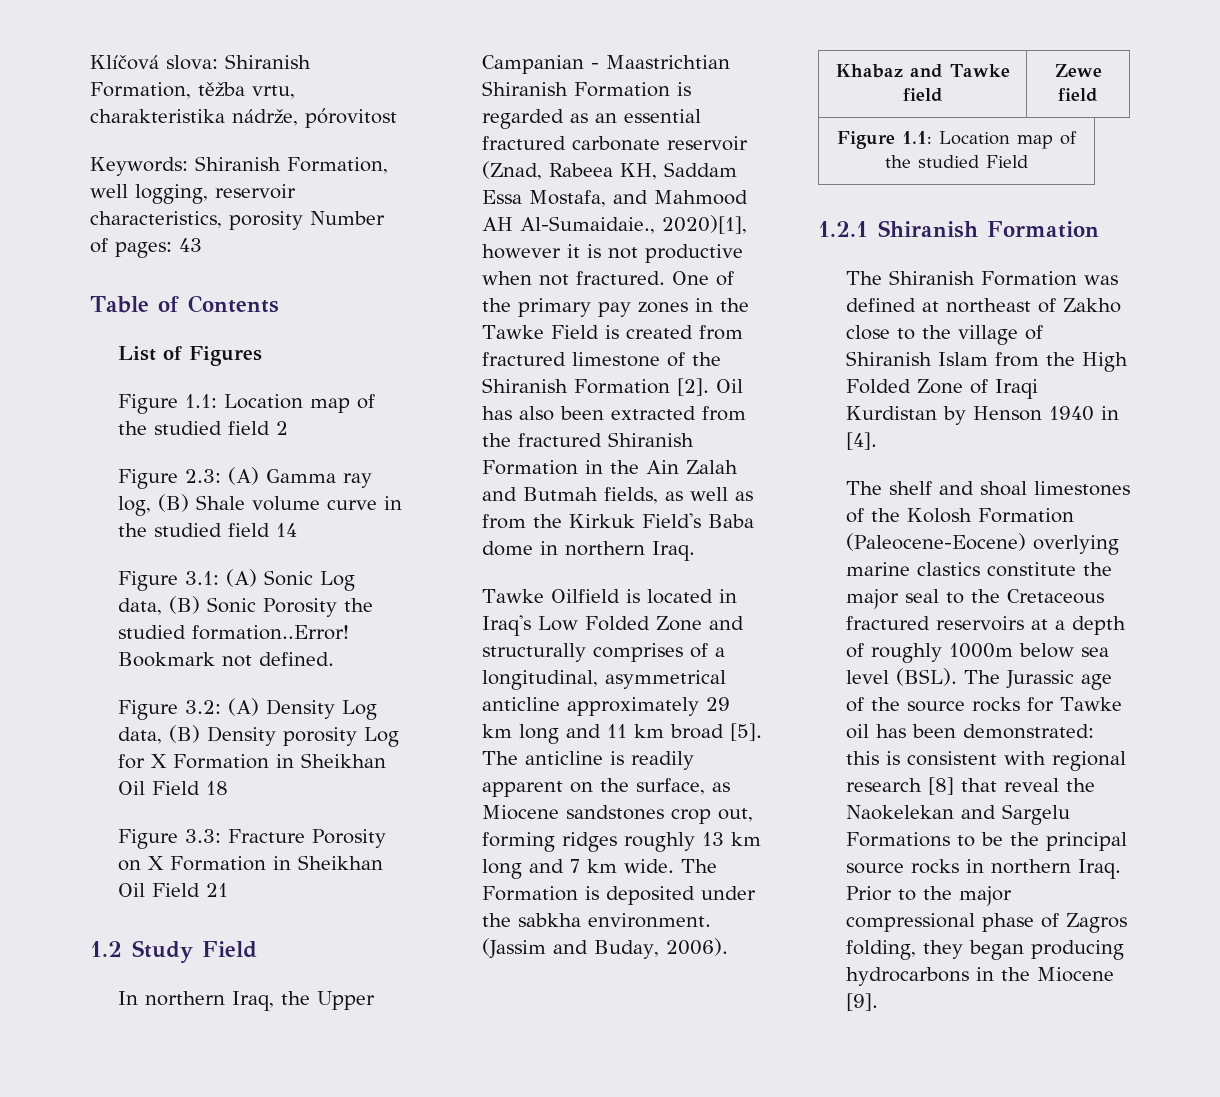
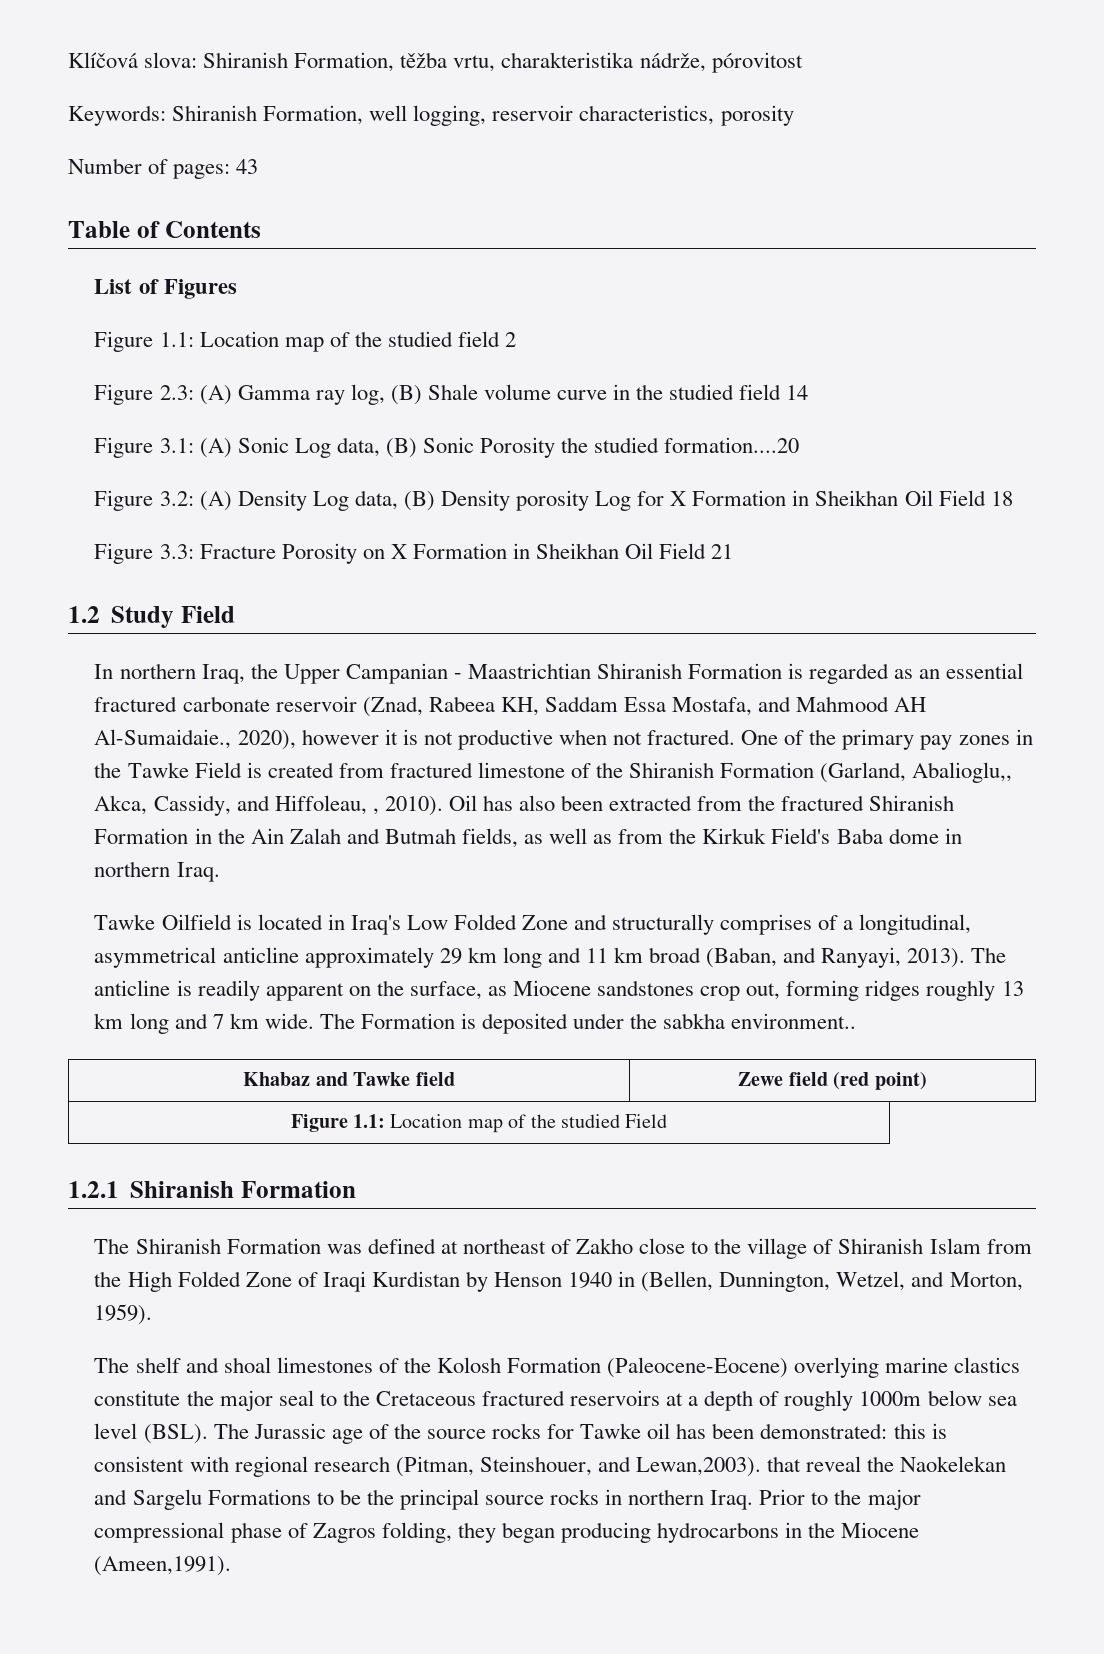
- Keywords: Shiranish Formation, well logging, reservoir characteristics, porosity Number of pages: 43
+ Keywords: Shiranish Formation, well logging, reservoir characteristics, porosity
+ Number of pages: 43
- Figure 3.1: (A) Sonic Log data, (B) Sonic Porosity the studied formation..Error! Bookmark not defined.
+ Figure 3.1: (A) Sonic Log data, (B) Sonic Porosity the studied formation....20
- In northern Iraq, the Upper Campanian - Maastrichtian Shiranish Formation is regarded as an essential fractured carbonate reservoir (Znad, Rabeea KH, Saddam Essa Mostafa, and Mahmood AH Al-Sumaidaie., 2020)[1], however it is not productive when not fractured.
+ In northern Iraq, the Upper Campanian - Maastrichtian Shiranish Formation is regarded as an essential fractured carbonate reservoir (Znad, Rabeea KH, Saddam Essa Mostafa, and Mahmood AH Al-Sumaidaie., 2020), however it is not productive when not fractured.
- One of the primary pay zones in the Tawke Field is created from fractured limestone of the Shiranish Formation [2].
+ One of the primary pay zones in the Tawke Field is created from fractured limestone of the Shiranish Formation (Garland, Abalioglu,, Akca, Cassidy, and Hiffoleau, , 2010).
- Tawke Oilfield is located in Iraq's Low Folded Zone and structurally comprises of a longitudinal, asymmetrical anticline approximately 29 km long and 11 km broad [5].
+ Tawke Oilfield is located in Iraq's Low Folded Zone and structurally comprises of a longitudinal, asymmetrical anticline approximately 29 km long and 11 km broad (Baban, and Ranyayi, 2013).
- The Formation is deposited under the sabkha environment. (Jassim and Buday, 2006).
+ The Formation is deposited under the sabkha environment..
- Khabaz and Tawke field | Zewe field
+ Khabaz and Tawke field | Zewe field (red point)
- The Shiranish Formation was defined at northeast of Zakho close to the village of Shiranish Islam from the High Folded Zone of Iraqi Kurdistan by Henson 1940 in [4].
+ The Shiranish Formation was defined at northeast of Zakho close to the village of Shiranish Islam from the High Folded Zone of Iraqi Kurdistan by Henson 1940 in (Bellen, Dunnington, Wetzel, and Morton, 1959).
- The Jurassic age of the source rocks for Tawke oil has been demonstrated: this is consistent with regional research [8] that reveal the Naokelekan and Sargelu Formations to be the principal source rocks in northern Iraq.
+ The Jurassic age of the source rocks for Tawke oil has been demonstrated: this is consistent with regional research (Pitman, Steinshouer, and Lewan,2003). that reveal the Naokelekan and Sargelu Formations to be the principal source rocks in northern Iraq.
- Prior to the major compressional phase of Zagros folding, they began producing hydrocarbons in the Miocene [9].
+ Prior to the major compressional phase of Zagros folding, they began producing hydrocarbons in the Miocene (Ameen,1991).

